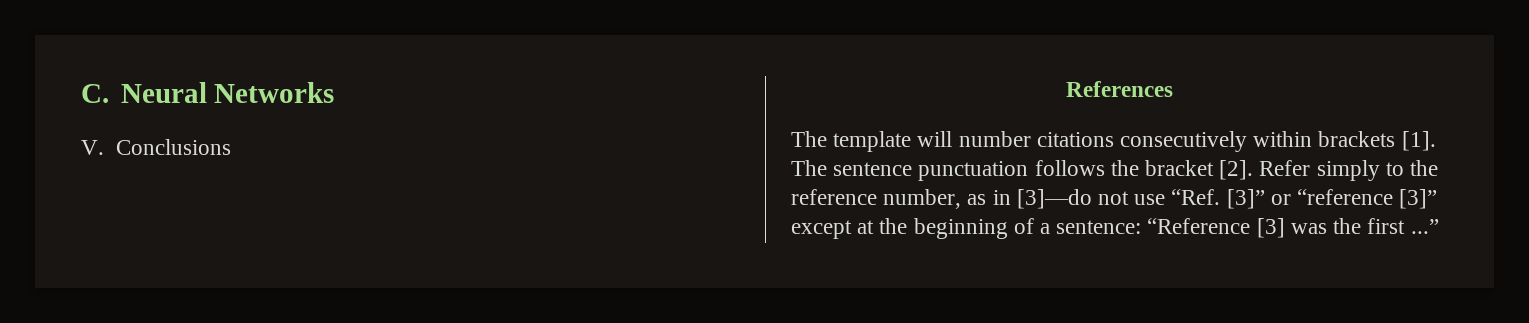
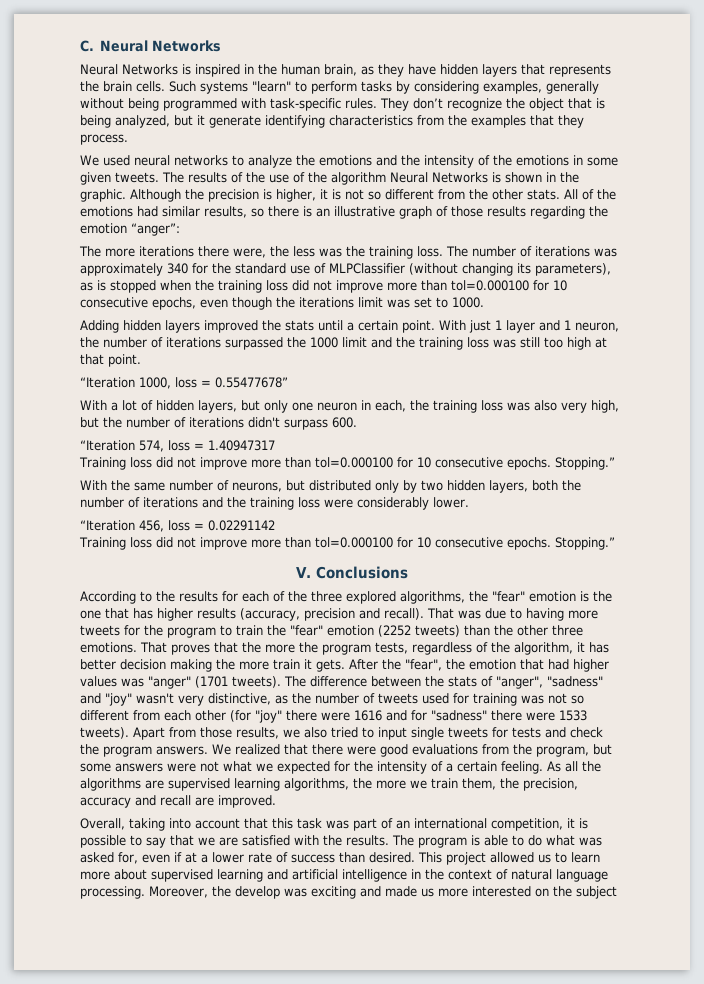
+ Neural Networks is inspired in the human brain, as they have hidden layers that represents the brain cells. Such systems "learn" to perform tasks by considering examples, generally without being programmed with task-specific rules. They don’t recognize the object that is being analyzed, but it generate identifying characteristics from the examples that they process.
+ We used neural networks to analyze the emotions and the intensity of the emotions in some given tweets. The results of the use of the algorithm Neural Networks is shown in the graphic. Although the precision is higher, it is not so different from the other stats. All of the emotions had similar results, so there is an illustrative graph of those results regarding the emotion “anger”:
+ The more iterations there were, the less was the training loss. The number of iterations was approximately 340 for the standard use of MLPClassifier (without changing its parameters), as is stopped when the training loss did not improve more than tol=0.000100 for 10 consecutive epochs, even though the iterations limit was set to 1000.
+ Adding hidden layers improved the stats until a certain point. With just 1 layer and 1 neuron, the number of iterations surpassed the 1000 limit and the training loss was still too high at that point.
+ “Iteration 1000, loss = 0.55477678”
+ With a lot of hidden layers, but only one neuron in each, the training loss was also very high, but the number of iterations didn't surpass 600.
+ “Iteration 574, loss = 1.40947317
+ Training loss did not improve more than tol=0.000100 for 10 consecutive epochs. Stopping.”
+ With the same number of neurons, but distributed only by two hidden layers, both the number of iterations and the training loss were considerably lower.
+ “Iteration 456, loss = 0.02291142
+ Training loss did not improve more than tol=0.000100 for 10 consecutive epochs. Stopping.”
  V. Conclusions
- References
- The template will number citations consecutively within brackets [1]. The sentence punctuation follows the bracket [2]. Refer simply to the reference number, as in [3]—do not use “Ref. [3]” or “reference [3]” except at the beginning of a sentence: “Reference [3] was the first ...”
+ According to the results for each of the three explored algorithms, the "fear" emotion is the one that has higher results (accuracy, precision and recall). That was due to having more tweets for the program to train the "fear" emotion (2252 tweets) than the other three emotions. That proves that the more the program tests, regardless of the algorithm, it has better decision making the more train it gets. After the "fear", the emotion that had higher values was "anger" (1701 tweets). The difference between the stats of "anger", "sadness" and "joy" wasn't very distinctive, as the number of tweets used for training was not so different from each other (for "joy" there were 1616 and for "sadness" there were 1533 tweets). Apart from those results, we also tried to input single tweets for tests and check the program answers. We realized that there were good evaluations from the program, but some answers were not what we expected for the intensity of a certain feeling. As all the algorithms are supervised learning algorithms, the more we train them, the precision, accuracy and recall are improved.
+ Overall, taking into account that this task was part of an international competition, it is possible to say that we are satisfied with the results. The program is able to do what was asked for, even if at a lower rate of success than desired. This project allowed us to learn more about supervised learning and artificial intelligence in the context of natural language processing. Moreover, the develop was exciting and made us more interested on the subject

